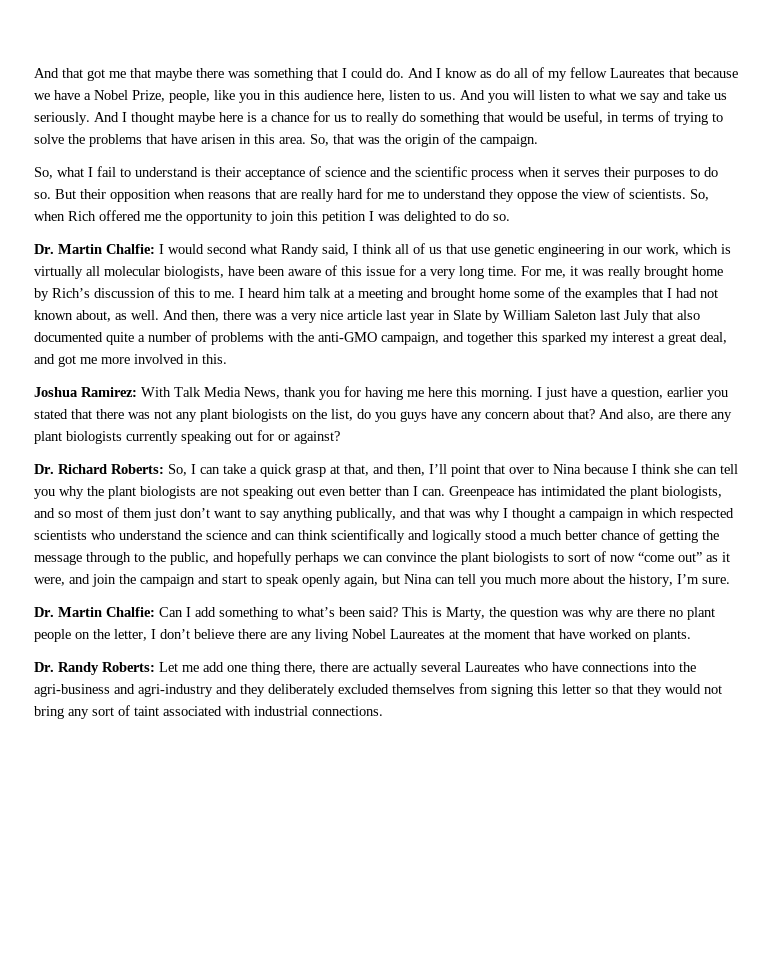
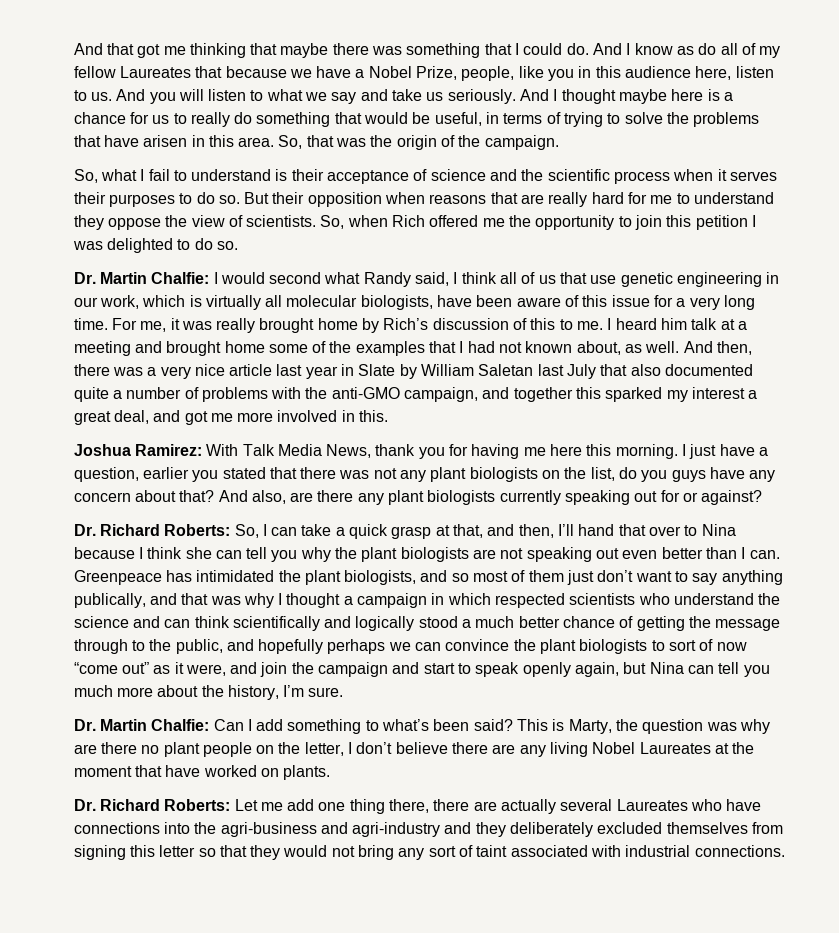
- And that got me that maybe there was something that I could do.
+ And that got me thinking that maybe there was something that I could do.
- And then, there was a very nice article last year in Slate by William Saleton last July that also documented quite a number of problems with the anti-GMO campaign, and together this sparked my interest a great deal, and got me more involved in this.
+ And then, there was a very nice article last year in Slate by William Saletan last July that also documented quite a number of problems with the anti-GMO campaign, and together this sparked my interest a great deal, and got me more involved in this.
- Dr. Richard Roberts: So, I can take a quick grasp at that, and then, I’ll point that over to Nina because I think she can tell you why the plant biologists are not speaking out even better than I can.
+ Dr. Richard Roberts: So, I can take a quick grasp at that, and then, I’ll hand that over to Nina because I think she can tell you why the plant biologists are not speaking out even better than I can.
- Dr. Randy Roberts: Let me add one thing there, there are actually several Laureates who have connections into the agri-business and agri-industry and they deliberately excluded themselves from signing this letter so that they would not bring any sort of taint associated with industrial connections.
+ Dr. Richard Roberts: Let me add one thing there, there are actually several Laureates who have connections into the agri-business and agri-industry and they deliberately excluded themselves from signing this letter so that they would not bring any sort of taint associated with industrial connections.

